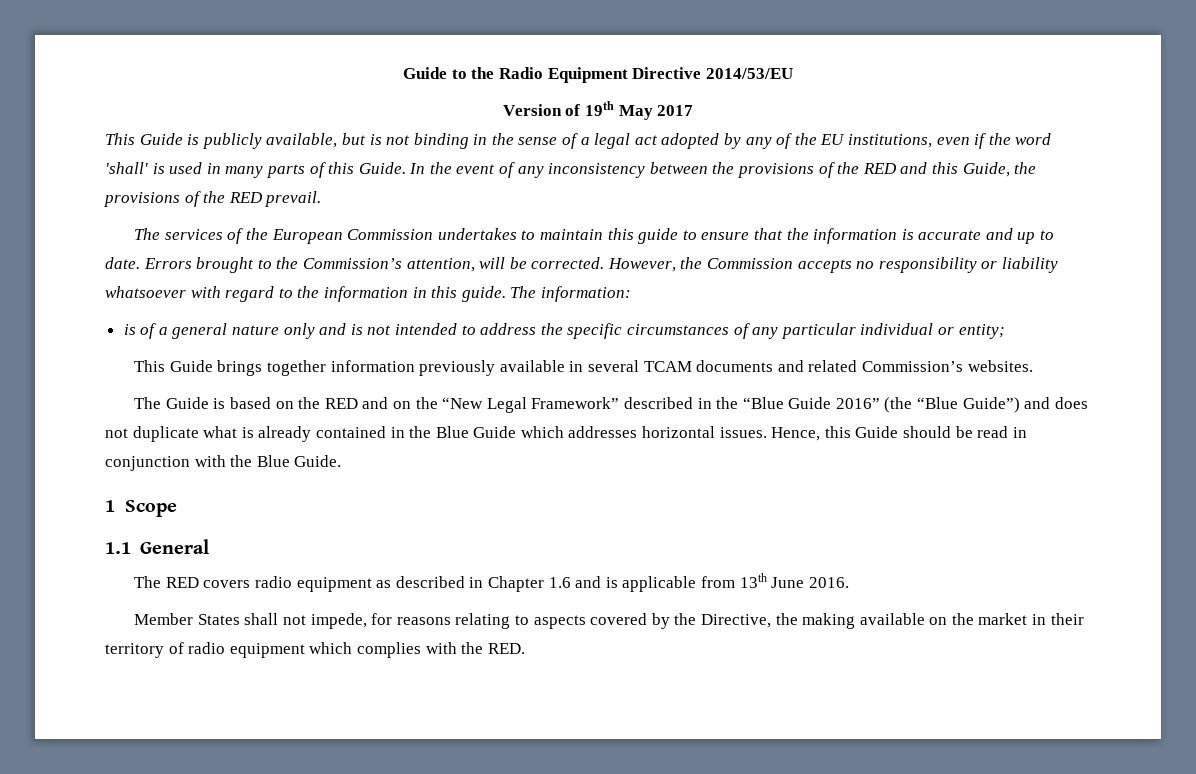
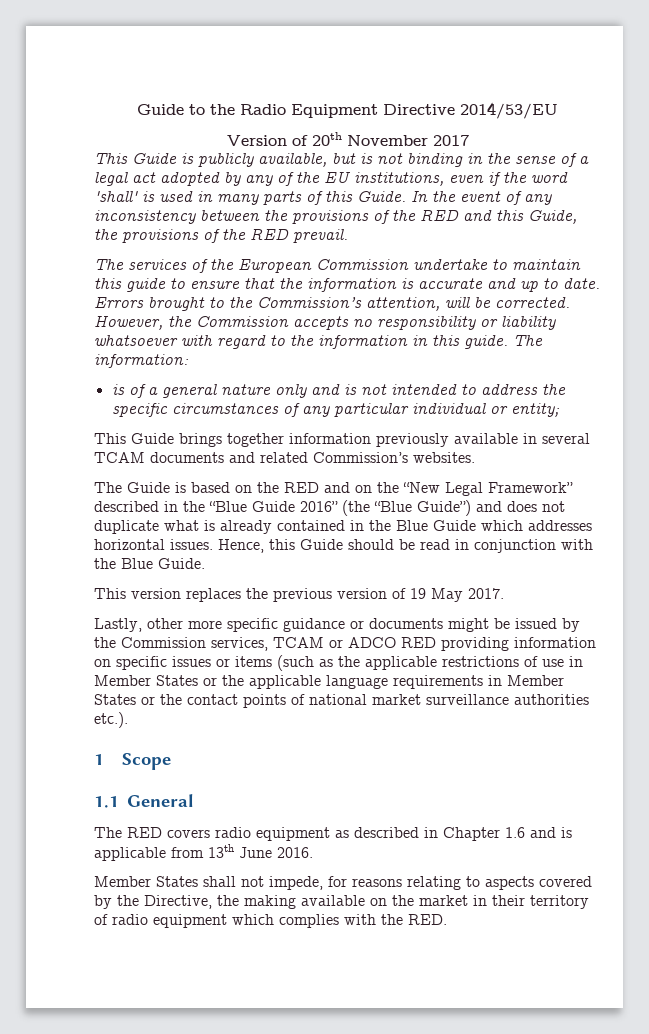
- Version of 19th May 2017
+ Version of 20th November 2017
- The services of the European Commission undertakes to maintain this guide to ensure that the information is accurate and up to date.
+ The services of the European Commission undertake to maintain this guide to ensure that the information is accurate and up to date.
+ This version replaces the previous version of 19 May 2017.
+ Lastly, other more specific guidance or documents might be issued by the Commission services, TCAM or ADCO RED providing information on specific issues or items (such as the applicable restrictions of use in Member States or the applicable language requirements in Member States or the contact points of national market surveillance authorities etc.).

